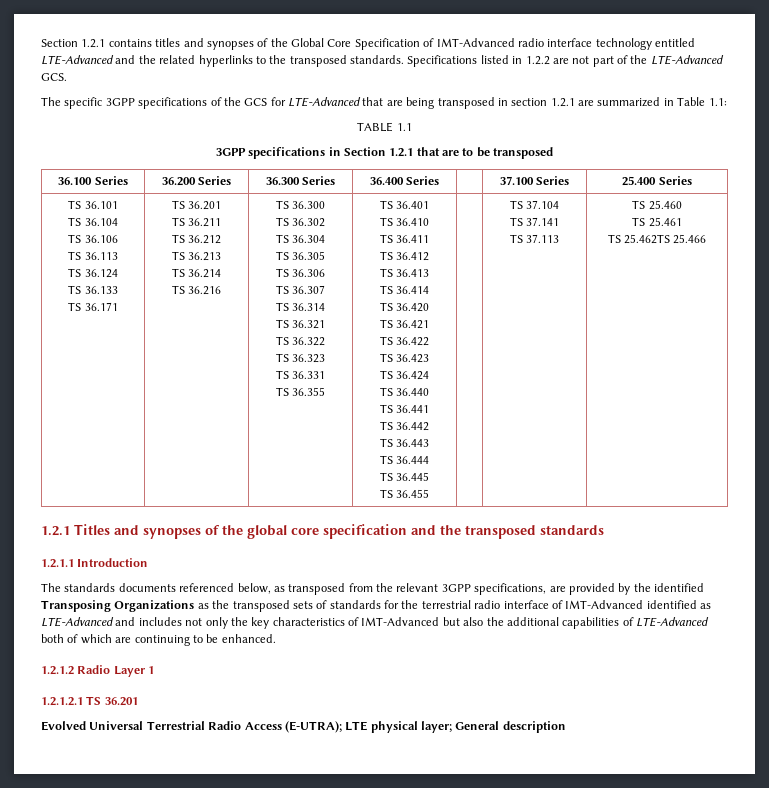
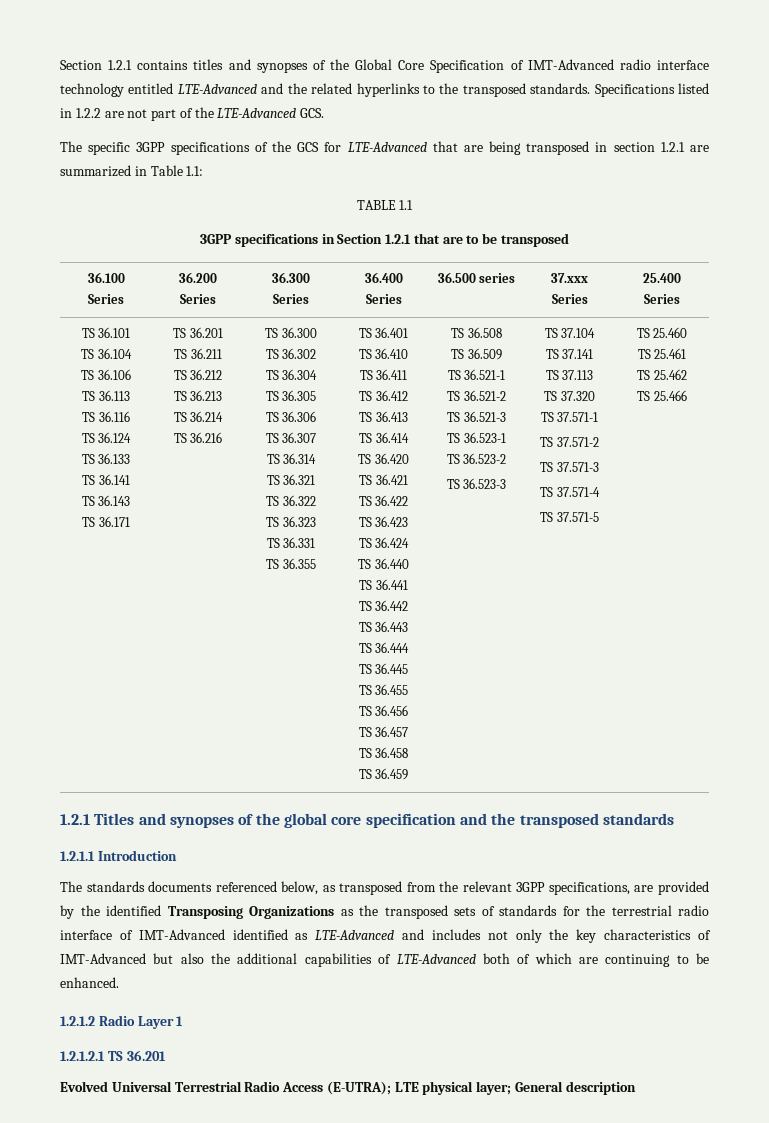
- 36.100 Series | 36.200 Series | 36.300 Series | 36.400 Series | | 37.100 Series | 25.400 Series
+ 36.100 Series | 36.200 Series | 36.300 Series | 36.400 Series | 36.500 series | 37.xxx Series | 25.400 Series
+ TS 36.116
+ TS 36.141
+ TS 36.143
+ TS 36.456
+ TS 36.457
+ TS 36.458
+ TS 36.459 | TS 36.508
+ TS 36.509
+ TS 36.521-1
+ TS 36.521-2
+ TS 36.521-3
+ TS 36.523-1
+ TS 36.523-2
+ TS 36.523-3
+ TS 37.320
+ TS 37.571-1
+ TS 37.571-2
+ TS 37.571-3
+ TS 37.571-4
+ TS 37.571-5
- TS 25.462TS 25.466
+ TS 25.462
+ TS 25.466

